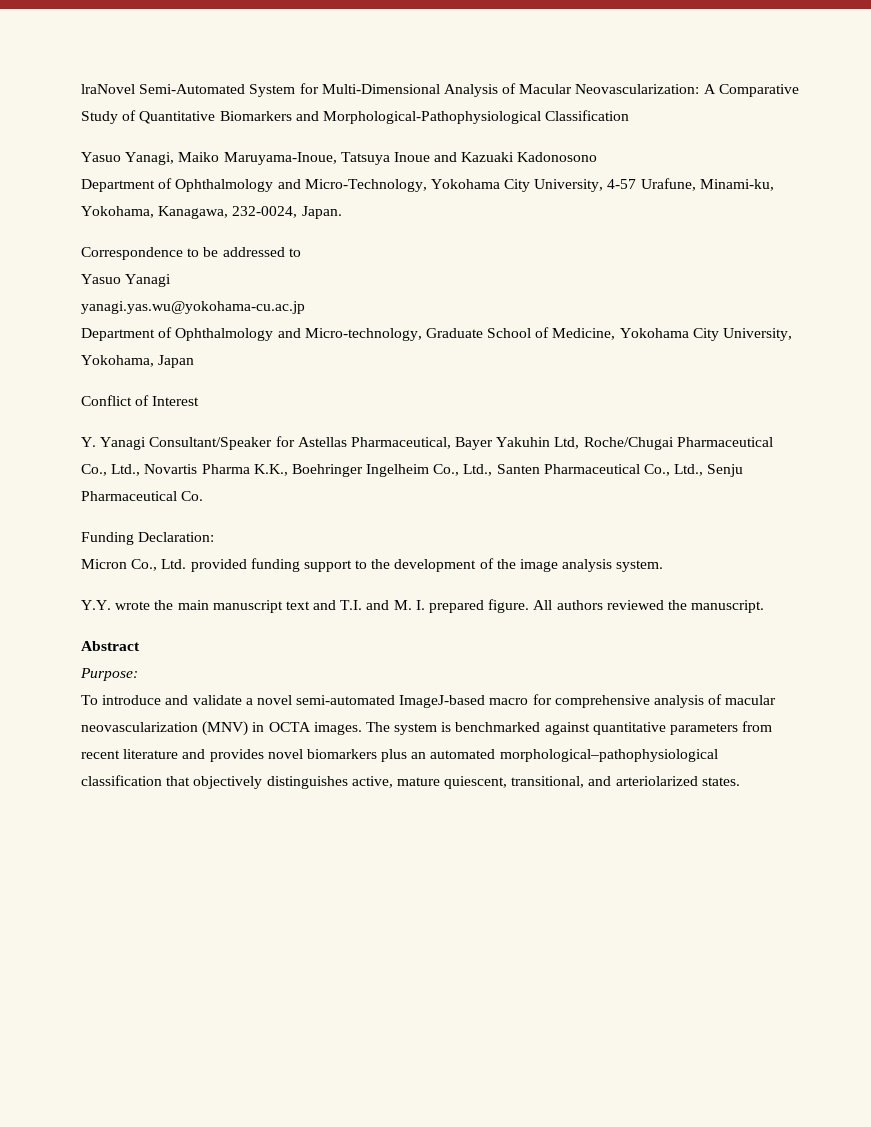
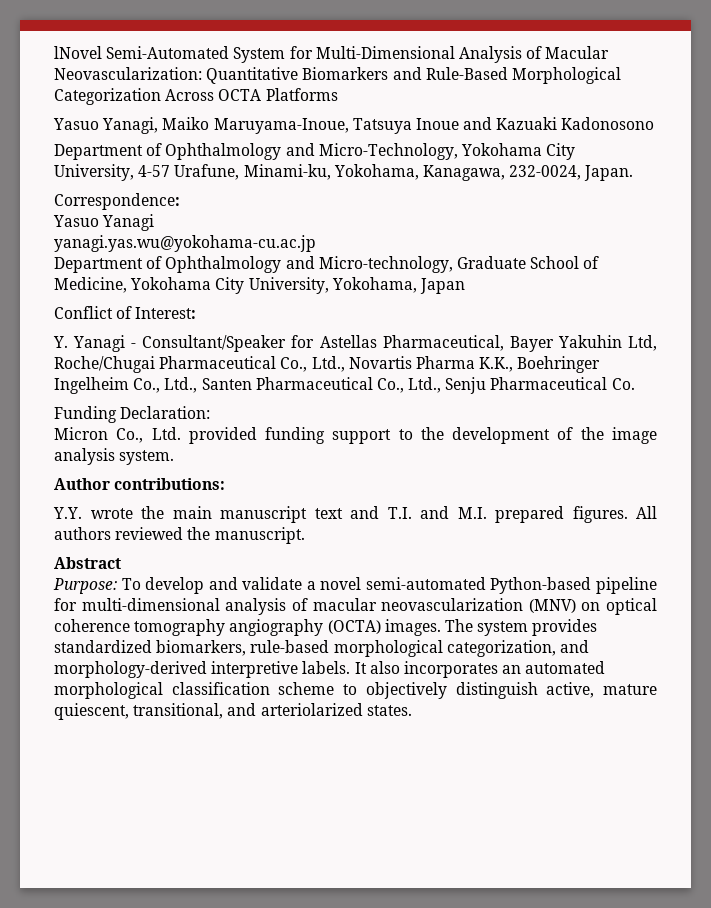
- lraNovel Semi-Automated System for Multi-Dimensional Analysis of Macular Neovascularization: A Comparative Study of Quantitative Biomarkers and Morphological-Pathophysiological Classification
+ lNovel Semi-Automated System for Multi-Dimensional Analysis of Macular Neovascularization: Quantitative Biomarkers and Rule-Based Morphological Categorization Across OCTA Platforms
- Correspondence to be addressed to
+ Correspondence:
- Conflict of Interest
+ Conflict of Interest:
- Y. Yanagi Consultant/Speaker for Astellas Pharmaceutical, Bayer Yakuhin Ltd, Roche/Chugai Pharmaceutical Co., Ltd., Novartis Pharma K.K., Boehringer Ingelheim Co., Ltd., Santen Pharmaceutical Co., Ltd., Senju Pharmaceutical Co.
+ Y. Yanagi - Consultant/Speaker for Astellas Pharmaceutical, Bayer Yakuhin Ltd, Roche/Chugai Pharmaceutical Co., Ltd., Novartis Pharma K.K., Boehringer Ingelheim Co., Ltd., Santen Pharmaceutical Co., Ltd., Senju Pharmaceutical Co.
+ Author contributions:
- Y.Y. wrote the main manuscript text and T.I. and M. I. prepared figure.
+ Y.Y. wrote the main manuscript text and T.I. and M.I. prepared figures.
- Purpose:
- To introduce and validate a novel semi-automated ImageJ-based macro for comprehensive analysis of macular neovascularization (MNV) in OCTA images. The system is benchmarked against quantitative parameters from recent literature and provides novel biomarkers plus an automated morphological–pathophysiological classification that objectively distinguishes active, mature quiescent, transitional, and arteriolarized states.
+ Purpose: To develop and validate a novel semi-automated Python-based pipeline for multi-dimensional analysis of macular neovascularization (MNV) on optical coherence tomography angiography (OCTA) images. The system provides standardized biomarkers, rule-based morphological categorization, and morphology-derived interpretive labels. It also incorporates an automated morphological classification scheme to objectively distinguish active, mature quiescent, transitional, and arteriolarized states.

